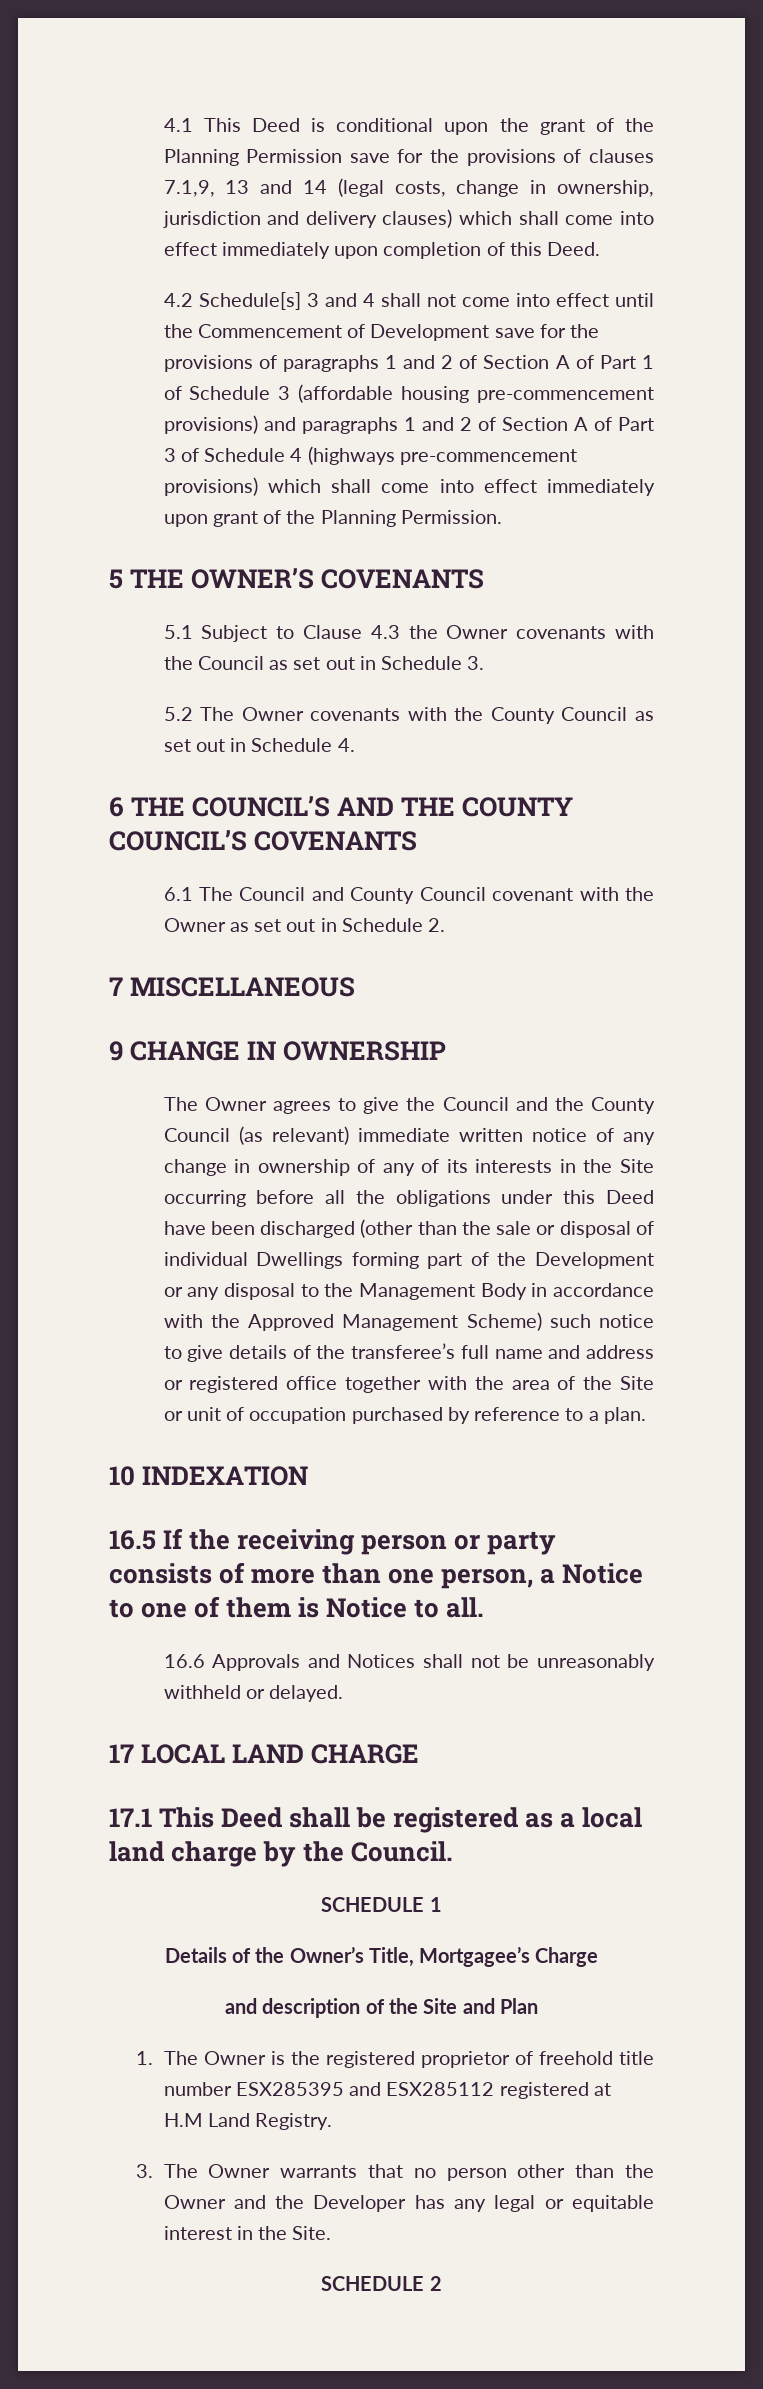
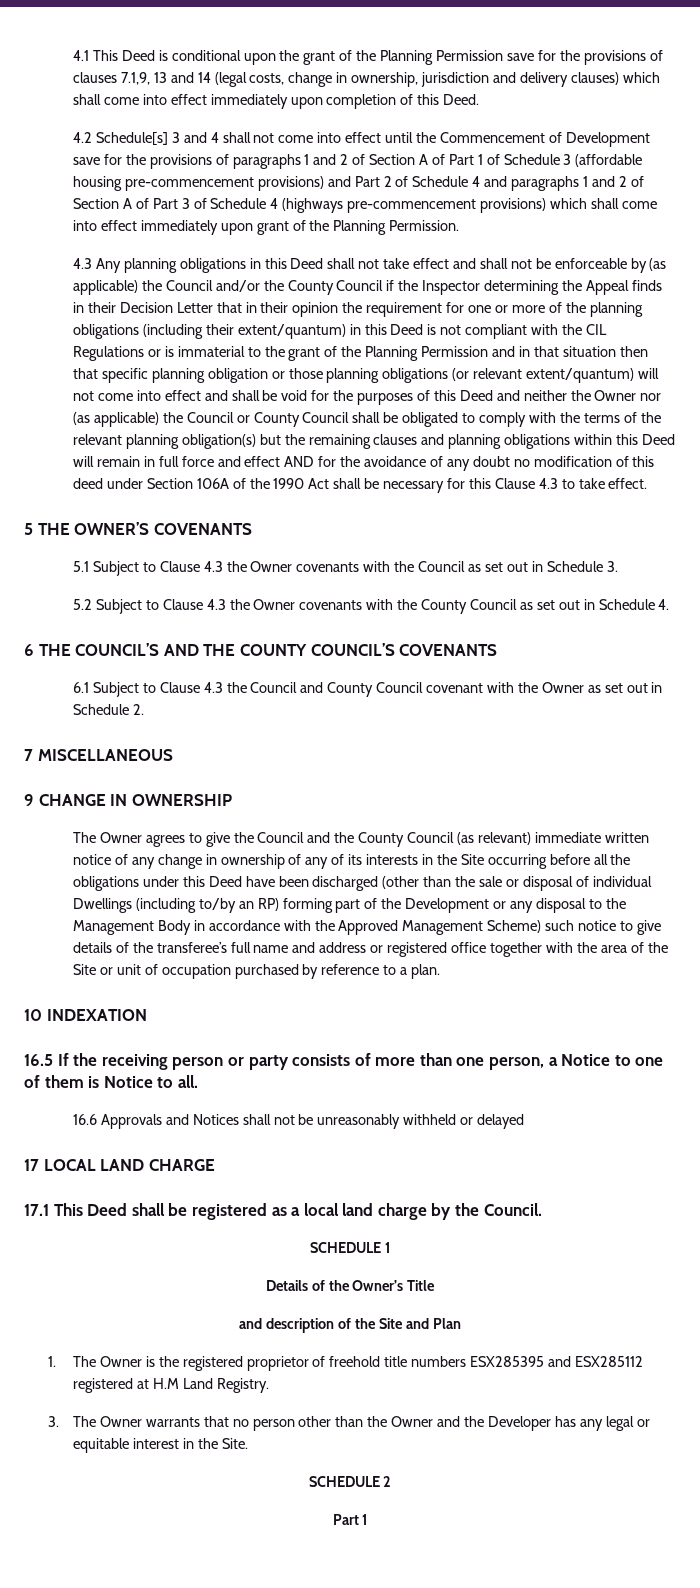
- 4.2 Schedule[s] 3 and 4 shall not come into effect until the Commencement of Development save for the provisions of paragraphs 1 and 2 of Section A of Part 1 of Schedule 3 (affordable housing pre-commencement provisions) and paragraphs 1 and 2 of Section A of Part 3 of Schedule 4 (highways pre-commencement provisions) which shall come into effect immediately upon grant of the Planning Permission.
+ 4.2 Schedule[s] 3 and 4 shall not come into effect until the Commencement of Development save for the provisions of paragraphs 1 and 2 of Section A of Part 1 of Schedule 3 (affordable housing pre-commencement provisions) and Part 2 of Schedule 4 and paragraphs 1 and 2 of Section A of Part 3 of Schedule 4 (highways pre-commencement provisions) which shall come into effect immediately upon grant of the Planning Permission.
+ 4.3 Any planning obligations in this Deed shall not take effect and shall not be enforceable by (as applicable) the Council and/or the County Council if the Inspector determining the Appeal finds in their Decision Letter that in their opinion the requirement for one or more of the planning obligations (including their extent/quantum) in this Deed is not compliant with the CIL Regulations or is immaterial to the grant of the Planning Permission and in that situation then that specific planning obligation or those planning obligations (or relevant extent/quantum) will not come into effect and shall be void for the purposes of this Deed and neither the Owner nor (as applicable) the Council or County Council shall be obligated to comply with the terms of the relevant planning obligation(s) but the remaining clauses and planning obligations within this Deed will remain in full force and effect AND for the avoidance of any doubt no modification of this deed under Section 106A of the 1990 Act shall be necessary for this Clause 4.3 to take effect.
- 5.2 The Owner covenants with the County Council as set out in Schedule 4.
+ 5.2 Subject to Clause 4.3 the Owner covenants with the County Council as set out in Schedule 4.
- 6.1 The Council and County Council covenant with the Owner as set out in Schedule 2.
+ 6.1 Subject to Clause 4.3 the Council and County Council covenant with the Owner as set out in Schedule 2.
- The Owner agrees to give the Council and the County Council (as relevant) immediate written notice of any change in ownership of any of its interests in the Site occurring before all the obligations under this Deed have been discharged (other than the sale or disposal of individual Dwellings forming part of the Development or any disposal to the Management Body in accordance with the Approved Management Scheme) such notice to give details of the transferee’s full name and address or registered office together with the area of the Site or unit of occupation purchased by reference to a plan.
+ The Owner agrees to give the Council and the County Council (as relevant) immediate written notice of any change in ownership of any of its interests in the Site occurring before all the obligations under this Deed have been discharged (other than the sale or disposal of individual Dwellings (including to/by an RP) forming part of the Development or any disposal to the Management Body in accordance with the Approved Management Scheme) such notice to give details of the transferee’s full name and address or registered office together with the area of the Site or unit of occupation purchased by reference to a plan.
- 16.6 Approvals and Notices shall not be unreasonably withheld or delayed.
+ 16.6 Approvals and Notices shall not be unreasonably withheld or delayed
- Details of the Owner’s Title, Mortgagee’s Charge
+ Details of the Owner’s Title
- 1. The Owner is the registered proprietor of freehold title number ESX285395 and ESX285112 registered at H.M Land Registry.
+ 1. The Owner is the registered proprietor of freehold title numbers ESX285395 and ESX285112 registered at H.M Land Registry.
  SCHEDULE 2
+ Part 1

